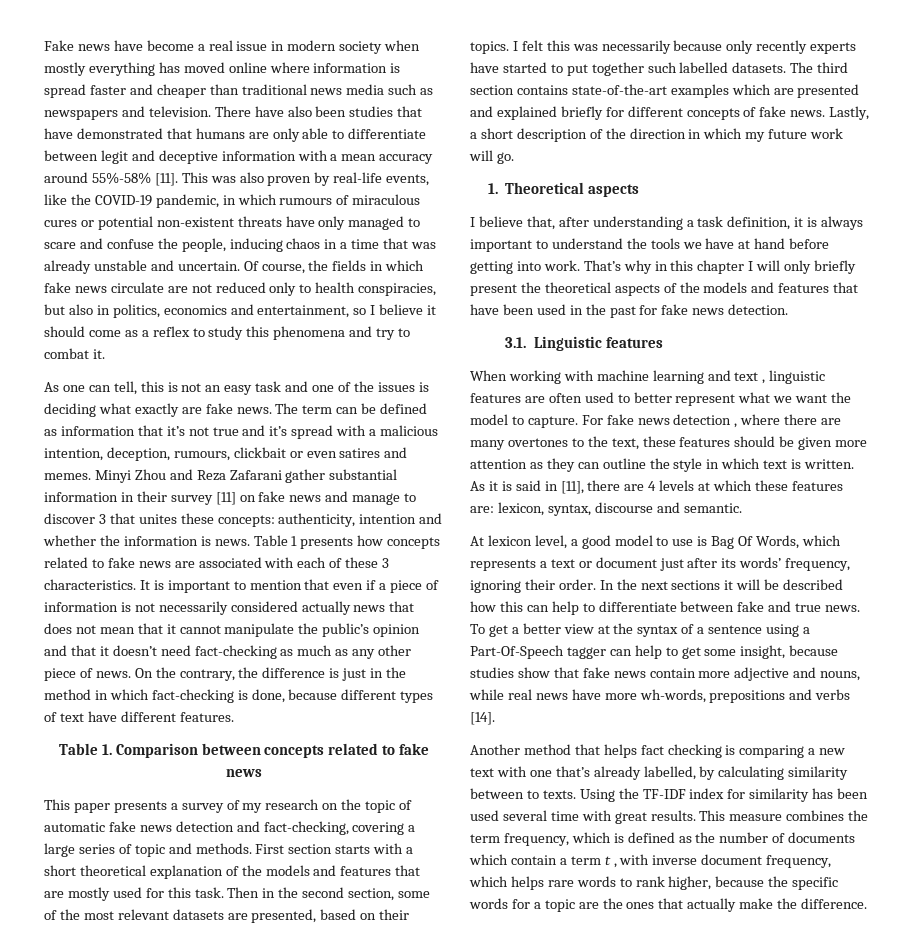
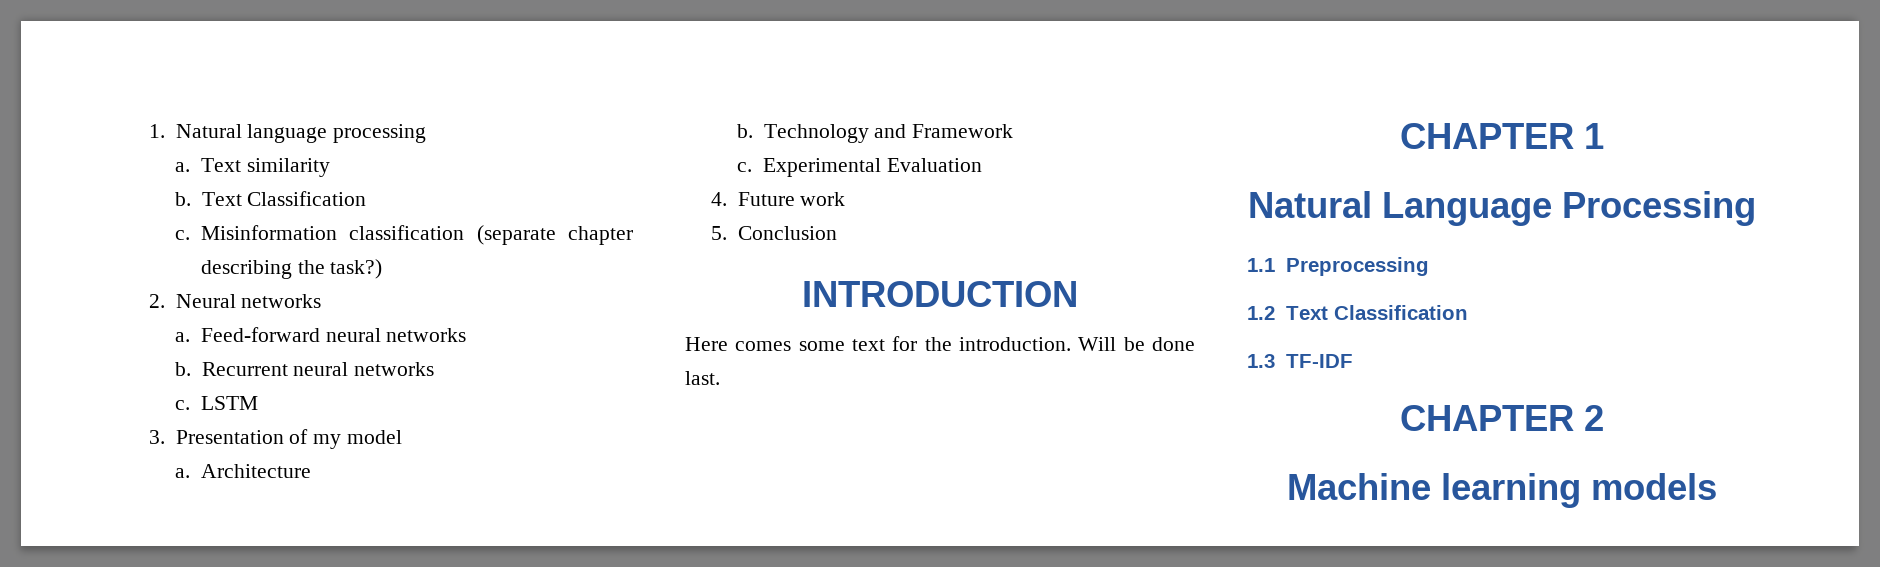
- Fake news have become a real issue in modern society when mostly everything has moved online where information is spread faster and cheaper than traditional news media such as newspapers and television. There have also been studies that have demonstrated that humans are only able to differentiate between legit and deceptive information with a mean accuracy around 55%-58% [11]. This was also proven by real-life events, like the COVID-19 pandemic, in which rumours of miraculous cures or potential non-existent threats have only managed to scare and confuse the people, inducing chaos in a time that was already unstable and uncertain. Of course, the fields in which fake news circulate are not reduced only to health conspiracies, but also in politics, economics and entertainment, so I believe it should come as a reflex to study this phenomena and try to combat it.
- As one can tell, this is not an easy task and one of the issues is deciding what exactly are fake news. The term can be defined as information that it’s not true and it’s spread with a malicious intention, deception, rumours, clickbait or even satires and memes. Minyi Zhou and Reza Zafarani gather substantial information in their survey [11] on fake news and manage to discover 3 that unites these concepts: authenticity, intention and whether the information is news. Table 1 presents how concepts related to fake news are associated with each of these 3 characteristics. It is important to mention that even if a piece of information is not necessarily considered actually news that does not mean that it cannot manipulate the public’s opinion and that it doesn’t need fact-checking as much as any other piece of news. On the contrary, the difference is just in the method in which fact-checking is done, because different types of text have different features.
- Table 1. Comparison between concepts related to fake news
- This paper presents a survey of my research on the topic of automatic fake news detection and fact-checking, covering a large series of topic and methods. First section starts with a short theoretical explanation of the models and features that are mostly used for this task. Then in the second section, some of the most relevant datasets are presented, based on their topics. I felt this was necessarily because only recently experts have started to put together such labelled datasets. The third section contains state-of-the-art examples which are presented and explained briefly for different concepts of fake news. Lastly, a short description of the direction in which my future work will go.
- 1. Theoretical aspects
- I believe that, after understanding a task definition, it is always important to understand the tools we have at hand before getting into work. That’s why in this chapter I will only briefly present the theoretical aspects of the models and features that have been used in the past for fake news detection.
- 3.1. Linguistic features
- When working with machine learning and text , linguistic features are often used to better represent what we want the model to capture. For fake news detection , where there are many overtones to the text, these features should be given more attention as they can outline the style in which text is written. As it is said in [11], there are 4 levels at which these features are: lexicon, syntax, discourse and semantic.
- At lexicon level, a good model to use is Bag Of Words, which represents a text or document just after its words’ frequency, ignoring their order. In the next sections it will be described how this can help to differentiate between fake and true news. To get a better view at the syntax of a sentence using a Part-Of-Speech tagger can help to get some insight, because studies show that fake news contain more adjective and nouns, while real news have more wh-words, prepositions and verbs [14].
- Another method that helps fact checking is comparing a new text with one that’s already labelled, by calculating similarity between to texts. Using the TF-IDF index for similarity has been used several time with great results. This measure combines the term frequency, which is defined as the number of documents which contain a term t , with inverse document frequency, which helps rare words to rank higher, because the specific words for a topic are the ones that actually make the difference.
+ 1. Natural language processing
+ a. Text similarity
+ b. Text Classification
+ c. Misinformation classification (separate chapter describing the task?)
+ 2. Neural networks
+ a. Feed-forward neural networks
+ b. Recurrent neural networks
+ c. LSTM
+ 3. Presentation of my model
+ a. Architecture
+ b. Technology and Framework
+ c. Experimental Evaluation
+ 4. Future work
+ 5. Conclusion
+ INTRODUCTION
+ Here comes some text for the introduction. Will be done last.
+ CHAPTER 1
+ Natural Language Processing
+ 1.1 Preprocessing
+ 1.2 Text Classification
+ 1.3 TF-IDF
+ CHAPTER 2
+ Machine learning models

